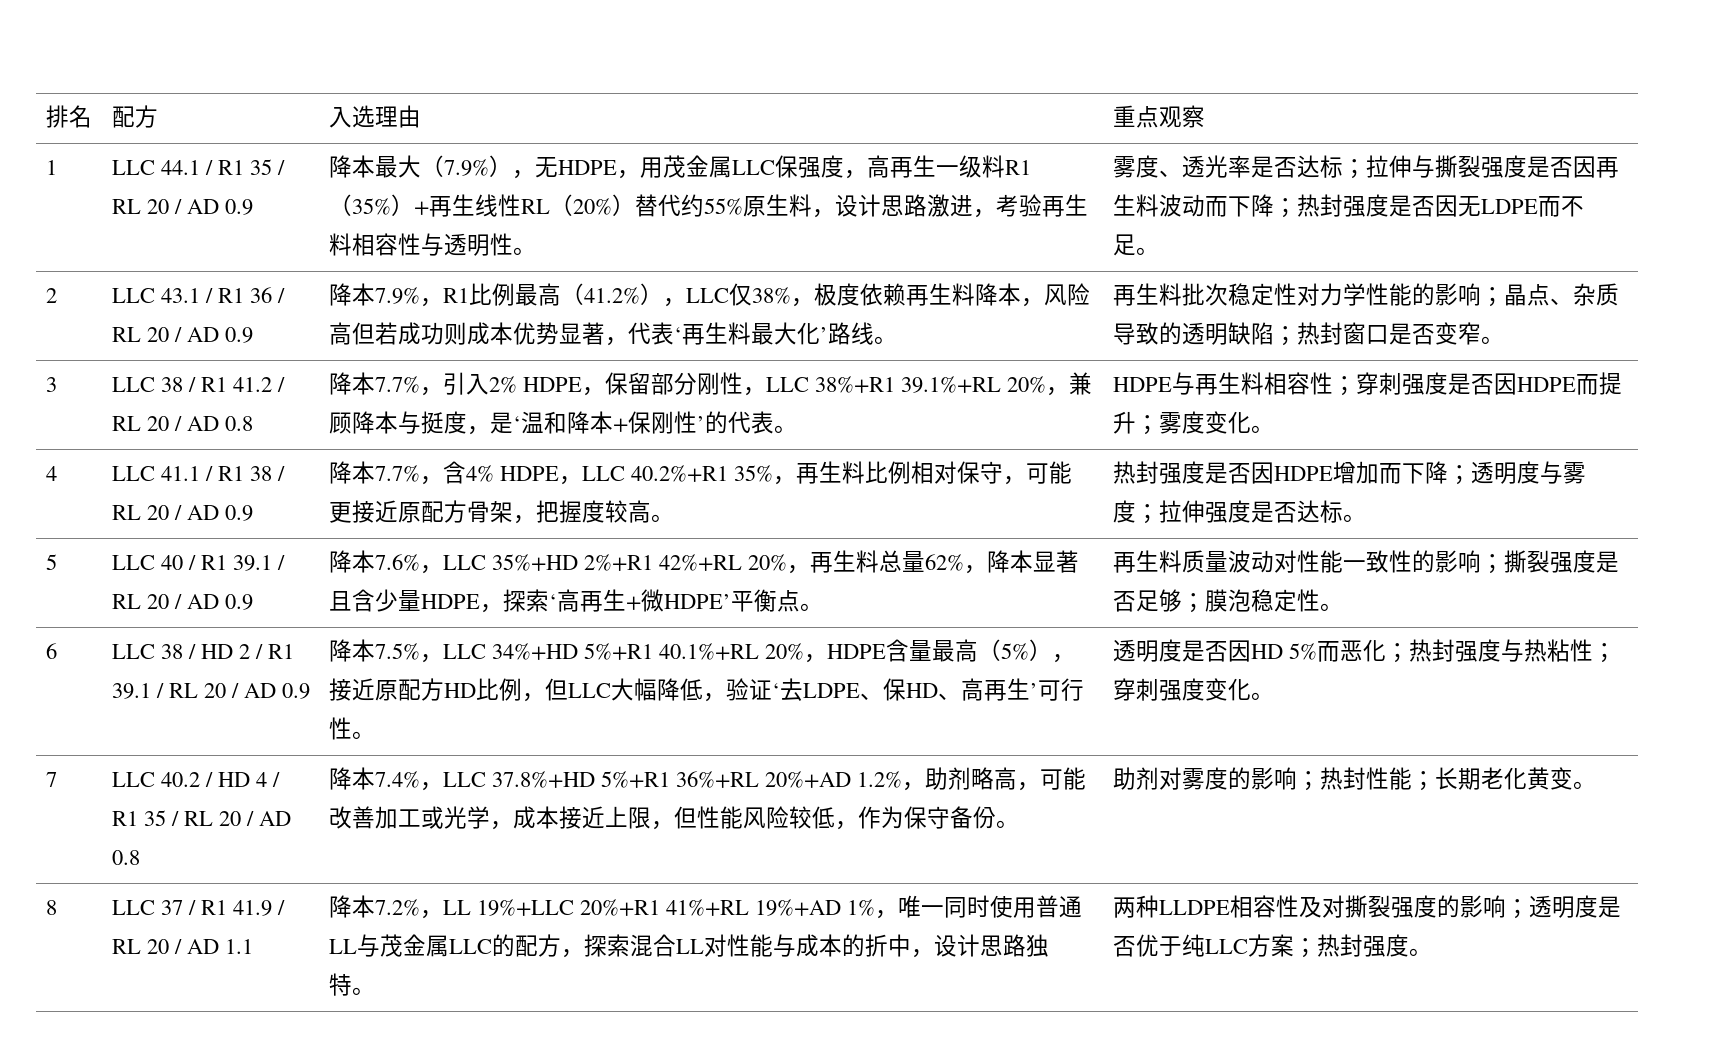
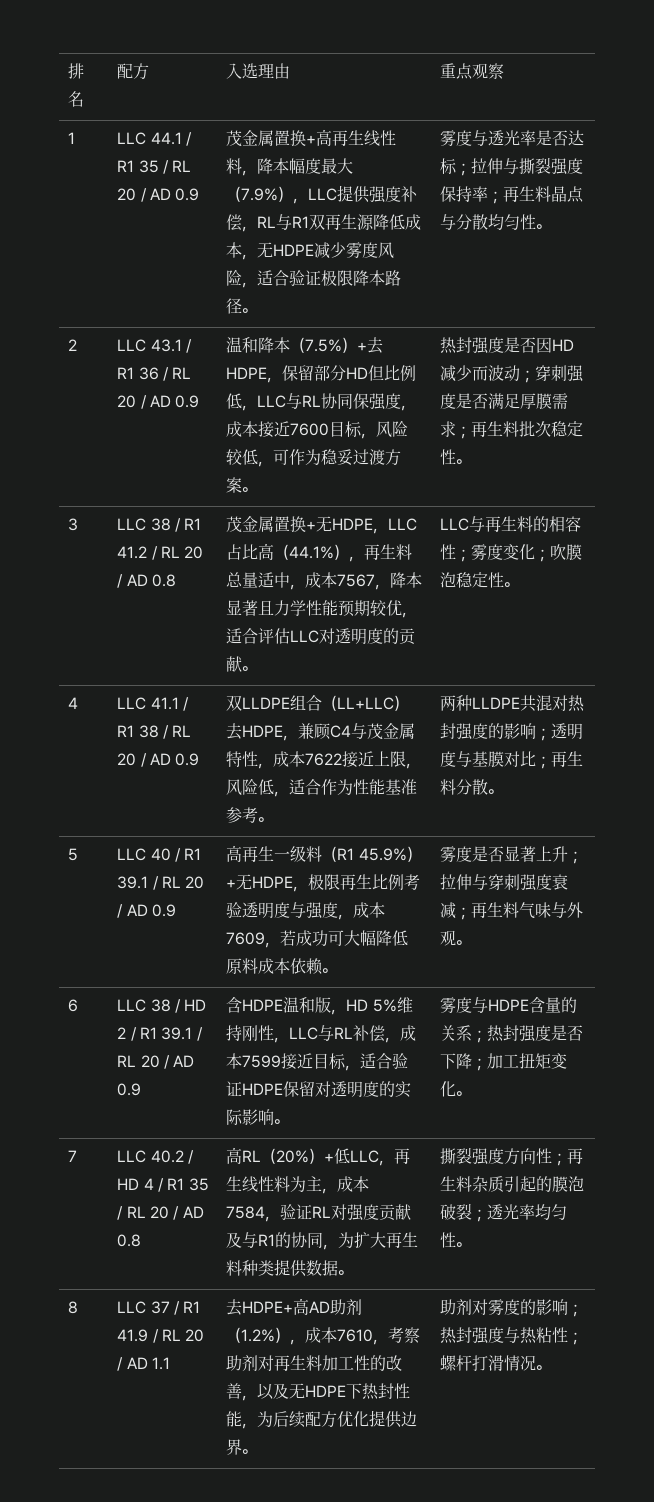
- 降本最大（7.9%），无HDPE，用茂金属LLC保强度，高再生一级料R1（35%）+再生线性RL（20%）替代约55%原生料，设计思路激进，考验再生料相容性与透明性。 | 雾度、透光率是否达标；拉伸与撕裂强度是否因再生料波动而下降；热封强度是否因无LDPE而不足。
+ 茂金属置换+高再生线性料，降本幅度最大（7.9%），LLC提供强度补偿，RL与R1双再生源降低成本，无HDPE减少雾度风险，适合验证极限降本路径。 | 雾度与透光率是否达标；拉伸与撕裂强度保持率；再生料晶点与分散均匀性。
- 降本7.9%，R1比例最高（41.2%），LLC仅38%，极度依赖再生料降本，风险高但若成功则成本优势显著，代表‘再生料最大化’路线。 | 再生料批次稳定性对力学性能的影响；晶点、杂质导致的透明缺陷；热封窗口是否变窄。
+ 温和降本（7.5%）+去HDPE，保留部分HD但比例低，LLC与RL协同保强度，成本接近7600目标，风险较低，可作为稳妥过渡方案。 | 热封强度是否因HD减少而波动；穿刺强度是否满足厚膜需求；再生料批次稳定性。
- 降本7.7%，引入2% HDPE，保留部分刚性，LLC 38%+R1 39.1%+RL 20%，兼顾降本与挺度，是‘温和降本+保刚性’的代表。 | HDPE与再生料相容性；穿刺强度是否因HDPE而提升；雾度变化。
+ 茂金属置换+无HDPE，LLC占比高（44.1%），再生料总量适中，成本7567，降本显著且力学性能预期较优，适合评估LLC对透明度的贡献。 | LLC与再生料的相容性；雾度变化；吹膜泡稳定性。
- 降本7.7%，含4% HDPE，LLC 40.2%+R1 35%，再生料比例相对保守，可能更接近原配方骨架，把握度较高。 | 热封强度是否因HDPE增加而下降；透明度与雾度；拉伸强度是否达标。
+ 双LLDPE组合（LL+LLC）去HDPE，兼顾C4与茂金属特性，成本7622接近上限，风险低，适合作为性能基准参考。 | 两种LLDPE共混对热封强度的影响；透明度与基膜对比；再生料分散。
- 降本7.6%，LLC 35%+HD 2%+R1 42%+RL 20%，再生料总量62%，降本显著且含少量HDPE，探索‘高再生+微HDPE’平衡点。 | 再生料质量波动对性能一致性的影响；撕裂强度是否足够；膜泡稳定性。
+ 高再生一级料（R1 45.9%）+无HDPE，极限再生比例考验透明度与强度，成本7609，若成功可大幅降低原料成本依赖。 | 雾度是否显著上升；拉伸与穿刺强度衰减；再生料气味与外观。
- 降本7.5%，LLC 34%+HD 5%+R1 40.1%+RL 20%，HDPE含量最高（5%），接近原配方HD比例，但LLC大幅降低，验证‘去LDPE、保HD、高再生’可行性。 | 透明度是否因HD 5%而恶化；热封强度与热粘性；穿刺强度变化。
+ 含HDPE温和版，HD 5%维持刚性，LLC与RL补偿，成本7599接近目标，适合验证HDPE保留对透明度的实际影响。 | 雾度与HDPE含量的关系；热封强度是否下降；加工扭矩变化。
- 降本7.4%，LLC 37.8%+HD 5%+R1 36%+RL 20%+AD 1.2%，助剂略高，可能改善加工或光学，成本接近上限，但性能风险较低，作为保守备份。 | 助剂对雾度的影响；热封性能；长期老化黄变。
+ 高RL（20%）+低LLC，再生线性料为主，成本7584，验证RL对强度贡献及与R1的协同，为扩大再生料种类提供数据。 | 撕裂强度方向性；再生料杂质引起的膜泡破裂；透光率均匀性。
- 降本7.2%，LL 19%+LLC 20%+R1 41%+RL 19%+AD 1%，唯一同时使用普通LL与茂金属LLC的配方，探索混合LL对性能与成本的折中，设计思路独特。 | 两种LLDPE相容性及对撕裂强度的影响；透明度是否优于纯LLC方案；热封强度。
+ 去HDPE+高AD助剂（1.2%），成本7610，考察助剂对再生料加工性的改善，以及无HDPE下热封性能，为后续配方优化提供边界。 | 助剂对雾度的影响；热封强度与热粘性；螺杆打滑情况。

